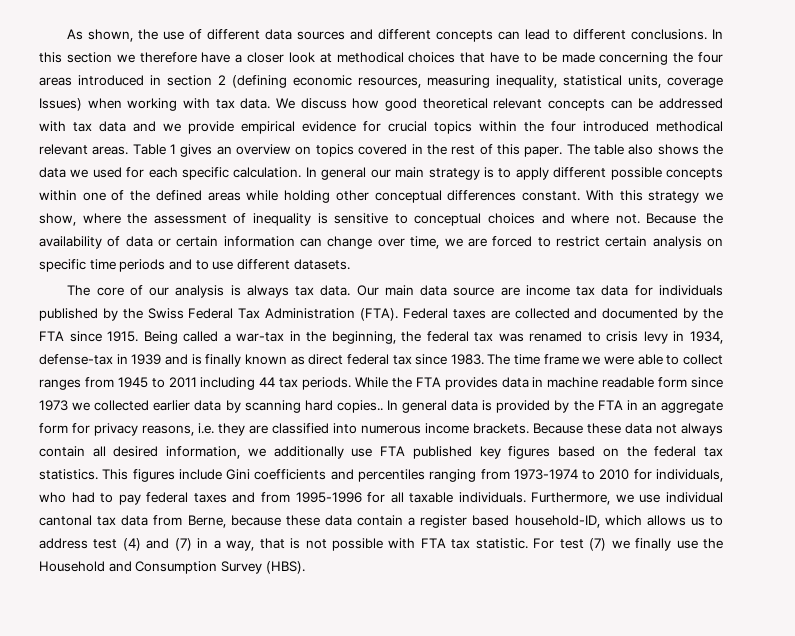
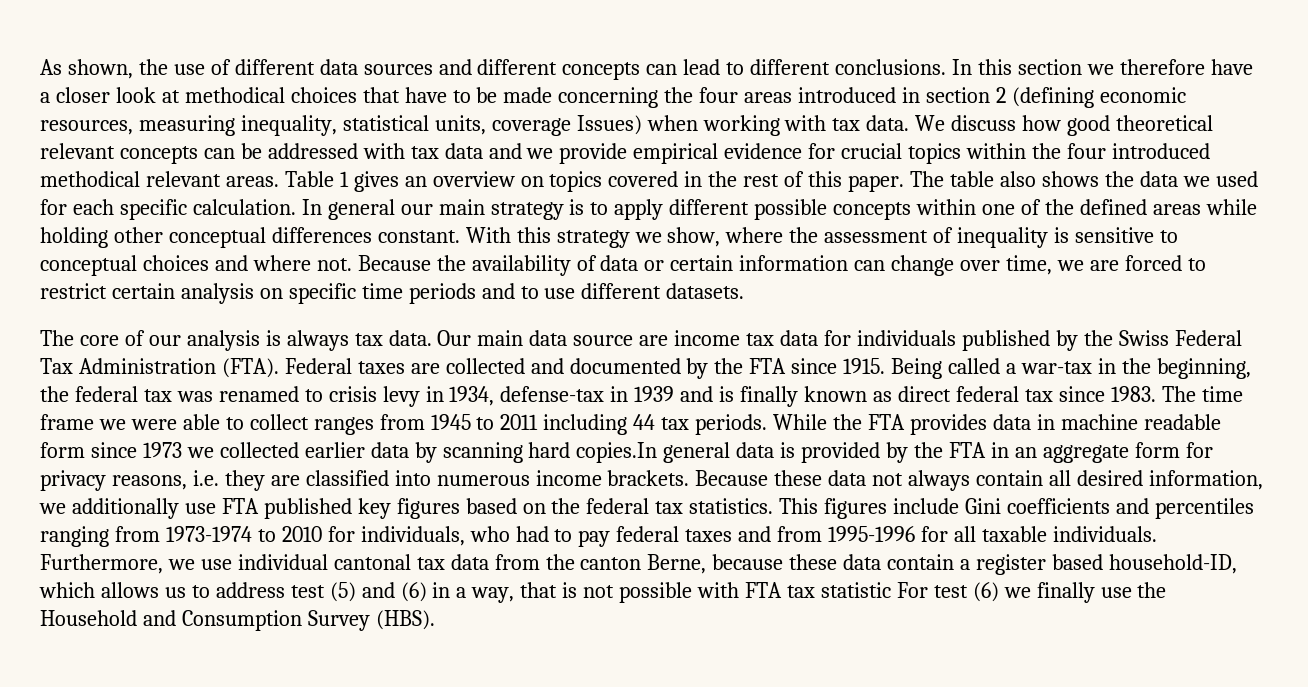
- While the FTA provides data in machine readable form since 1973 we collected earlier data by scanning hard copies.. In general data is provided by the FTA in an aggregate form for privacy reasons, i.e. they are classified into numerous income brackets.
+ While the FTA provides data in machine readable form since 1973 we collected earlier data by scanning hard copies.In general data is provided by the FTA in an aggregate form for privacy reasons, i.e. they are classified into numerous income brackets.
- Furthermore, we use individual cantonal tax data from Berne, because these data contain a register based household-ID, which allows us to address test (4) and (7) in a way, that is not possible with FTA tax statistic. For test (7) we finally use the Household and Consumption Survey (HBS).
+ Furthermore, we use individual cantonal tax data from the canton Berne, because these data contain a register based household-ID, which allows us to address test (5) and (6) in a way, that is not possible with FTA tax statistic For test (6) we finally use the Household and Consumption Survey (HBS).

